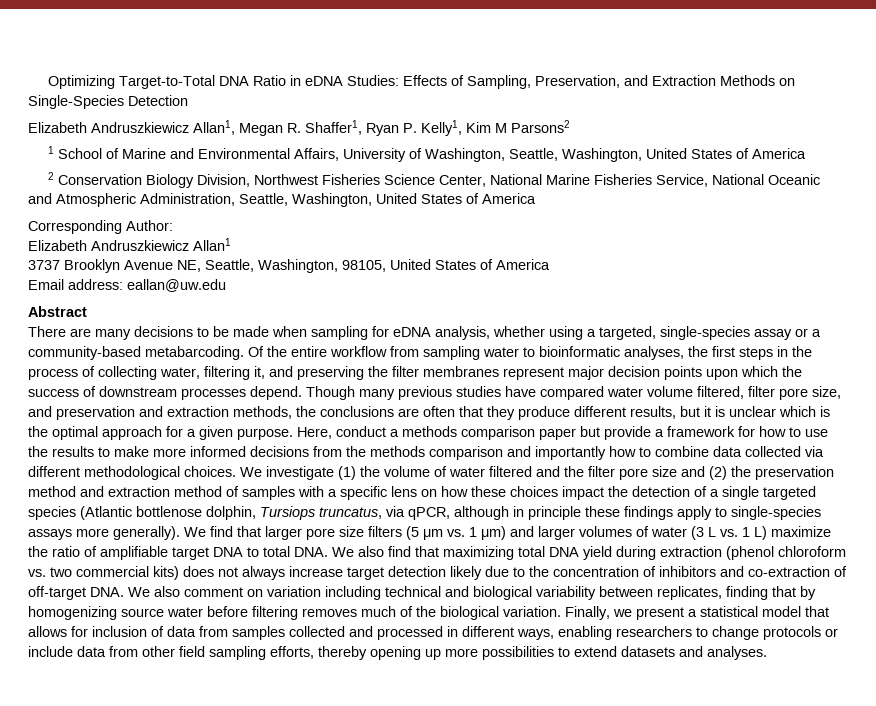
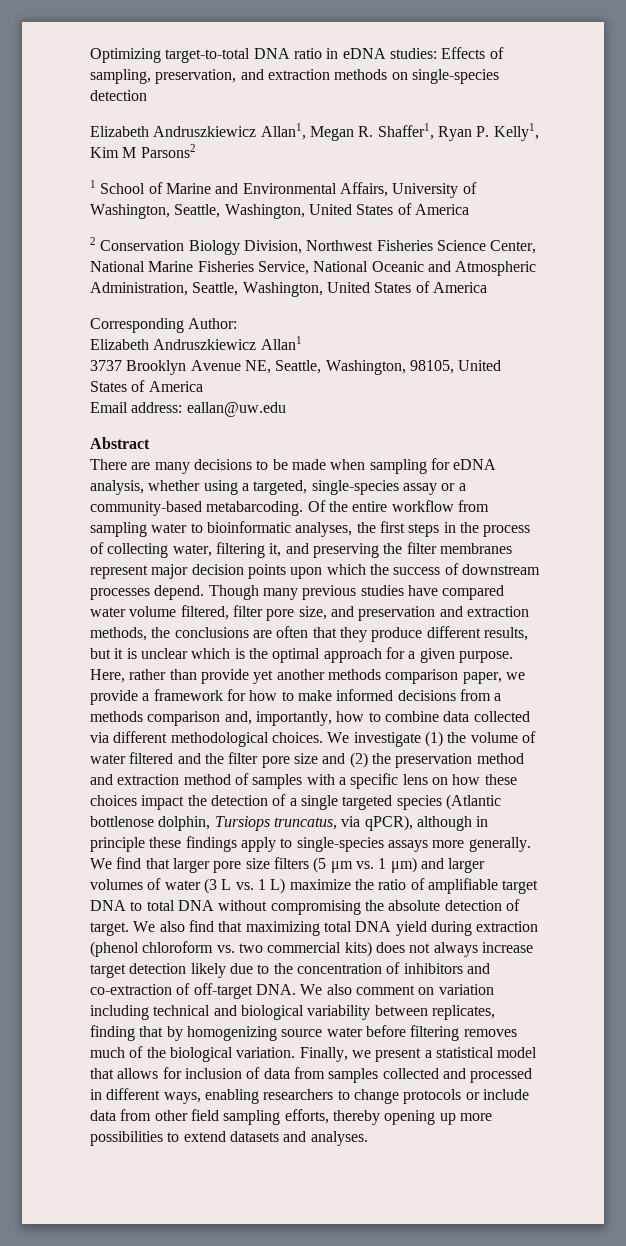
- Optimizing Target-to-Total DNA Ratio in eDNA Studies: Effects of Sampling, Preservation, and Extraction Methods on Single-Species Detection
+ Optimizing target-to-total DNA ratio in eDNA studies: Effects of sampling, preservation, and extraction methods on single-species detection
- Here, conduct a methods comparison paper but provide a framework for how to use the results to make more informed decisions from the methods comparison and importantly how to combine data collected via different methodological choices.
+ Here, rather than provide yet another methods comparison paper, we provide a framework for how to make informed decisions from a methods comparison and, importantly, how to combine data collected via different methodological choices.
- We investigate (1) the volume of water filtered and the filter pore size and (2) the preservation method and extraction method of samples with a specific lens on how these choices impact the detection of a single targeted species (Atlantic bottlenose dolphin, Tursiops truncatus, via qPCR, although in principle these findings apply to single-species assays more generally).
+ We investigate (1) the volume of water filtered and the filter pore size and (2) the preservation method and extraction method of samples with a specific lens on how these choices impact the detection of a single targeted species (Atlantic bottlenose dolphin, Tursiops truncatus, via qPCR), although in principle these findings apply to single-species assays more generally.
- We find that larger pore size filters (5 μm vs. 1 μm) and larger volumes of water (3 L vs. 1 L) maximize the ratio of amplifiable target DNA to total DNA. We also find that maximizing total DNA yield during extraction (phenol chloroform vs. two commercial kits) does not always increase target detection likely due to the concentration of inhibitors and co-extraction of off-target DNA. We also comment on variation including technical and biological variability between replicates, finding that by homogenizing source water before filtering removes much of the biological variation.
+ We find that larger pore size filters (5 μm vs. 1 μm) and larger volumes of water (3 L vs. 1 L) maximize the ratio of amplifiable target DNA to total DNA without compromising the absolute detection of target. We also find that maximizing total DNA yield during extraction (phenol chloroform vs. two commercial kits) does not always increase target detection likely due to the concentration of inhibitors and co-extraction of off-target DNA. We also comment on variation including technical and biological variability between replicates, finding that by homogenizing source water before filtering removes much of the biological variation.

